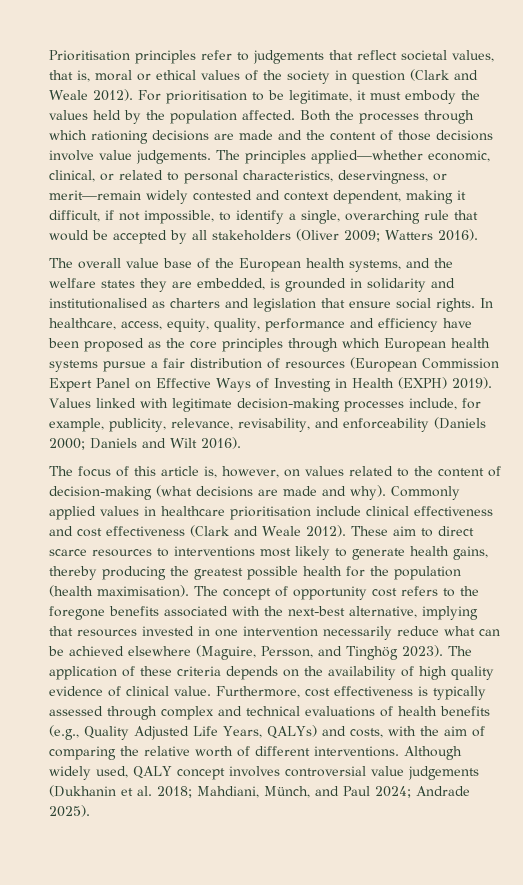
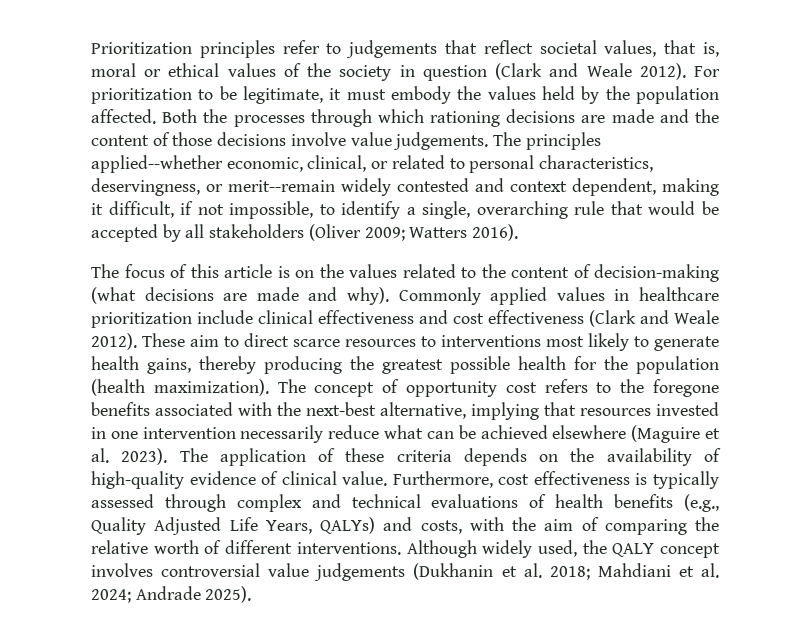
- Prioritisation principles refer to judgements that reflect societal values, that is, moral or ethical values of the society in question (Clark and Weale 2012).
+ Prioritization principles refer to judgements that reflect societal values, that is, moral or ethical values of the society in question (Clark and Weale 2012).
- For prioritisation to be legitimate, it must embody the values held by the population affected.
+ For prioritization to be legitimate, it must embody the values held by the population affected.
- The principles applied—whether economic, clinical, or related to personal characteristics, deservingness, or merit—remain widely contested and context dependent, making it difficult, if not impossible, to identify a single, overarching rule that would be accepted by all stakeholders (Oliver 2009; Watters 2016).
+ The principles applied--whether economic, clinical, or related to personal characteristics, deservingness, or merit--remain widely contested and context dependent, making it difficult, if not impossible, to identify a single, overarching rule that would be accepted by all stakeholders (Oliver 2009; Watters 2016).
- The overall value base of the European health systems, and the welfare states they are embedded, is grounded in solidarity and institutionalised as charters and legislation that ensure social rights. In healthcare, access, equity, quality, performance and efficiency have been proposed as the core principles through which European health systems pursue a fair distribution of resources (European Commission Expert Panel on Effective Ways of Investing in Health (EXPH) 2019). Values linked with legitimate decision-making processes include, for example, publicity, relevance, revisability, and enforceability (Daniels 2000; Daniels and Wilt 2016).
- The focus of this article is, however, on values related to the content of decision-making (what decisions are made and why).
+ The focus of this article is on the values related to the content of decision-making (what decisions are made and why).
- Commonly applied values in healthcare prioritisation include clinical effectiveness and cost effectiveness (Clark and Weale 2012).
+ Commonly applied values in healthcare prioritization include clinical effectiveness and cost effectiveness (Clark and Weale 2012).
- These aim to direct scarce resources to interventions most likely to generate health gains, thereby producing the greatest possible health for the population (health maximisation).
+ These aim to direct scarce resources to interventions most likely to generate health gains, thereby producing the greatest possible health for the population (health maximization).
- The concept of opportunity cost refers to the foregone benefits associated with the next-best alternative, implying that resources invested in one intervention necessarily reduce what can be achieved elsewhere (Maguire, Persson, and Tinghög 2023).
+ The concept of opportunity cost refers to the foregone benefits associated with the next-best alternative, implying that resources invested in one intervention necessarily reduce what can be achieved elsewhere (Maguire et al. 2023).
- The application of these criteria depends on the availability of high quality evidence of clinical value.
+ The application of these criteria depends on the availability of high-quality evidence of clinical value.
- Although widely used, QALY concept involves controversial value judgements (Dukhanin et al. 2018; Mahdiani, Münch, and Paul 2024; Andrade 2025).
+ Although widely used, the QALY concept involves controversial value judgements (Dukhanin et al. 2018; Mahdiani et al. 2024; Andrade 2025).

